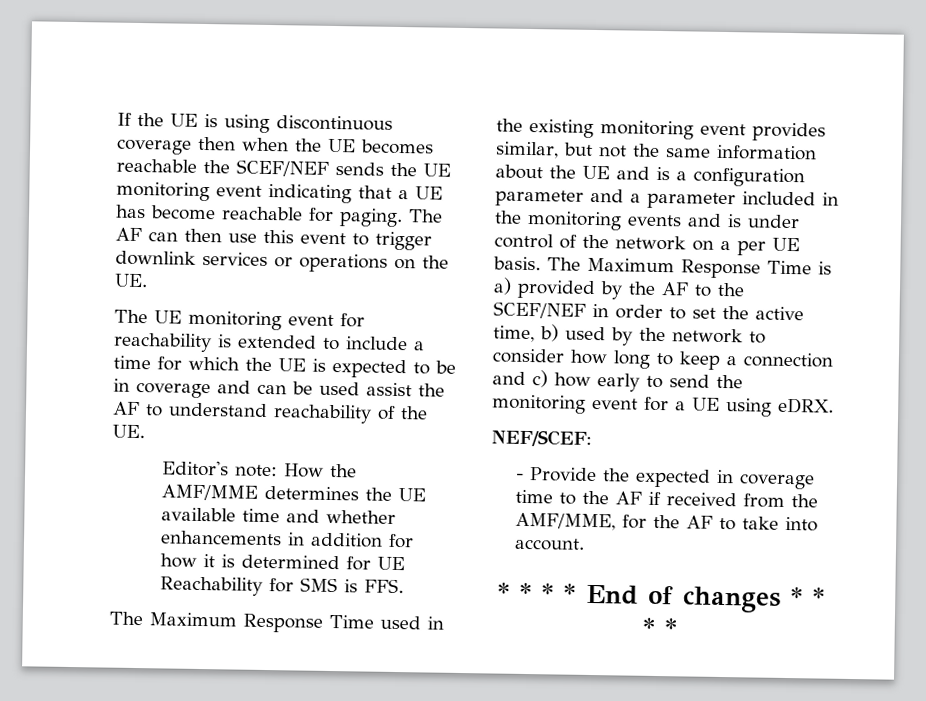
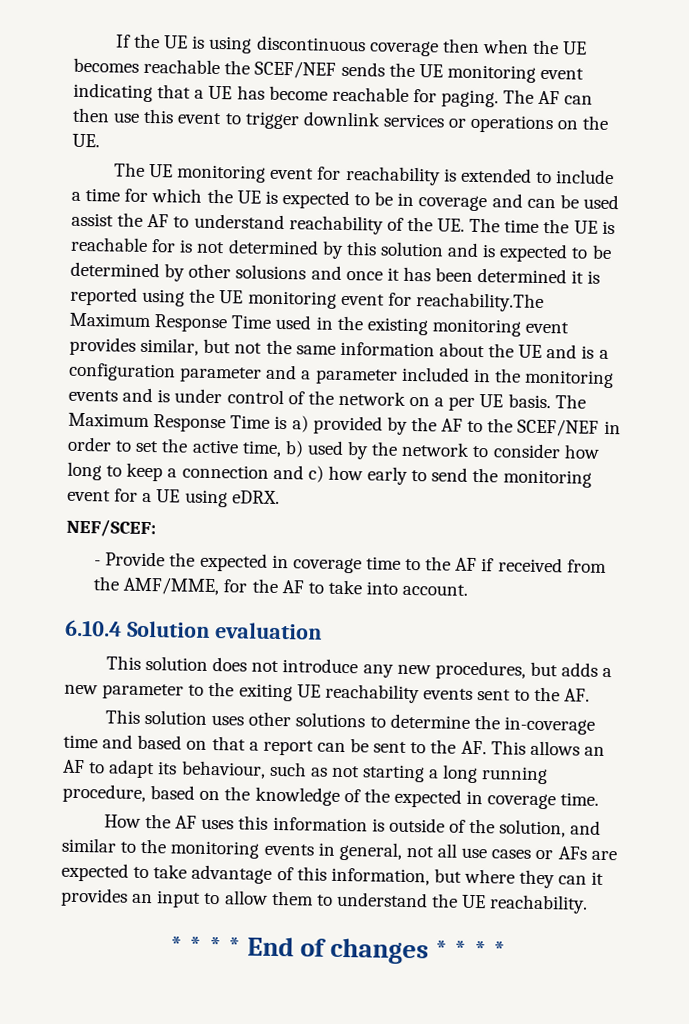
- The UE monitoring event for reachability is extended to include a time for which the UE is expected to be in coverage and can be used assist the AF to understand reachability of the UE.
- Editor's note: How the AMF/MME determines the UE available time and whether enhancements in addition for how it is determined for UE Reachability for SMS is FFS.
- The Maximum Response Time used in the existing monitoring event provides similar, but not the same information about the UE and is a configuration parameter and a parameter included in the monitoring events and is under control of the network on a per UE basis.
+ The UE monitoring event for reachability is extended to include a time for which the UE is expected to be in coverage and can be used assist the AF to understand reachability of the UE. The time the UE is reachable for is not determined by this solution and is expected to be determined by other solusions and once it has been determined it is reported using the UE monitoring event for reachability.The Maximum Response Time used in the existing monitoring event provides similar, but not the same information about the UE and is a configuration parameter and a parameter included in the monitoring events and is under control of the network on a per UE basis.
+ 6.10.4 Solution evaluation
+ This solution does not introduce any new procedures, but adds a new parameter to the exiting UE reachability events sent to the AF.
+ This solution uses other solutions to determine the in-coverage time and based on that a report can be sent to the AF. This allows an AF to adapt its behaviour, such as not starting a long running procedure, based on the knowledge of the expected in coverage time.
+ How the AF uses this information is outside of the solution, and similar to the monitoring events in general, not all use cases or AFs are expected to take advantage of this information, but where they can it provides an input to allow them to understand the UE reachability.

